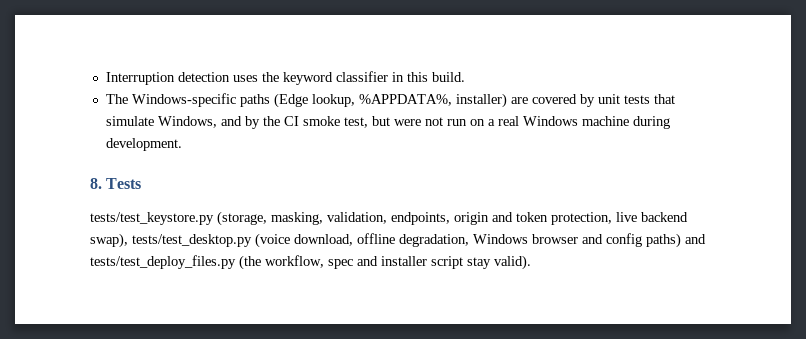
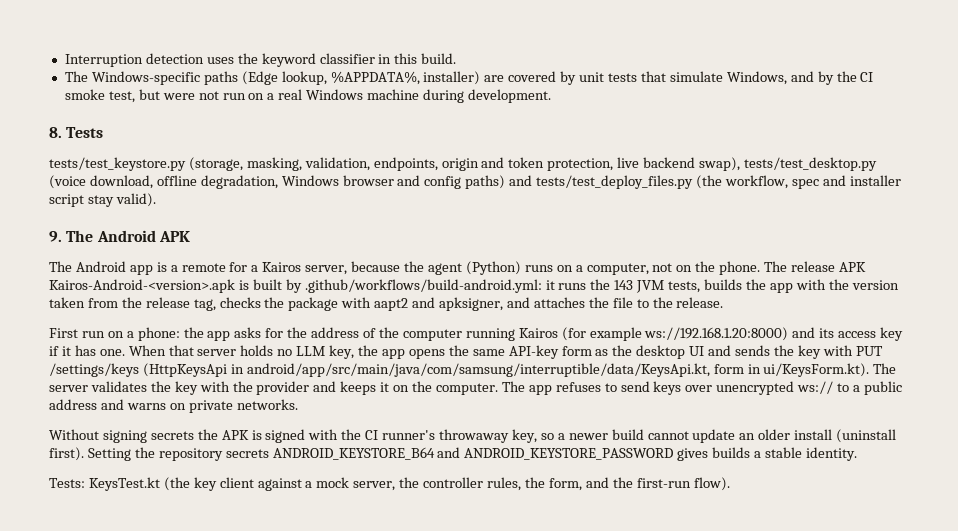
+ 9. The Android APK
+ The Android app is a remote for a Kairos server, because the agent (Python) runs on a computer, not on the phone. The release APK Kairos-Android-<version>.apk is built by .github/workflows/build-android.yml: it runs the 143 JVM tests, builds the app with the version taken from the release tag, checks the package with aapt2 and apksigner, and attaches the file to the release.
+ First run on a phone: the app asks for the address of the computer running Kairos (for example ws://192.168.1.20:8000) and its access key if it has one. When that server holds no LLM key, the app opens the same API-key form as the desktop UI and sends the key with PUT /settings/keys (HttpKeysApi in android/app/src/main/java/com/samsung/interruptible/data/KeysApi.kt, form in ui/KeysForm.kt). The server validates the key with the provider and keeps it on the computer. The app refuses to send keys over unencrypted ws:// to a public address and warns on private networks.
+ Without signing secrets the APK is signed with the CI runner's throwaway key, so a newer build cannot update an older install (uninstall first). Setting the repository secrets ANDROID_KEYSTORE_B64 and ANDROID_KEYSTORE_PASSWORD gives builds a stable identity.
+ Tests: KeysTest.kt (the key client against a mock server, the controller rules, the form, and the first-run flow).

